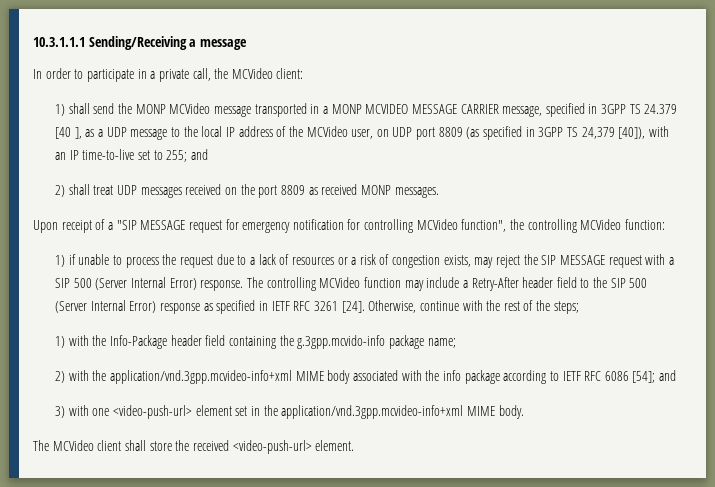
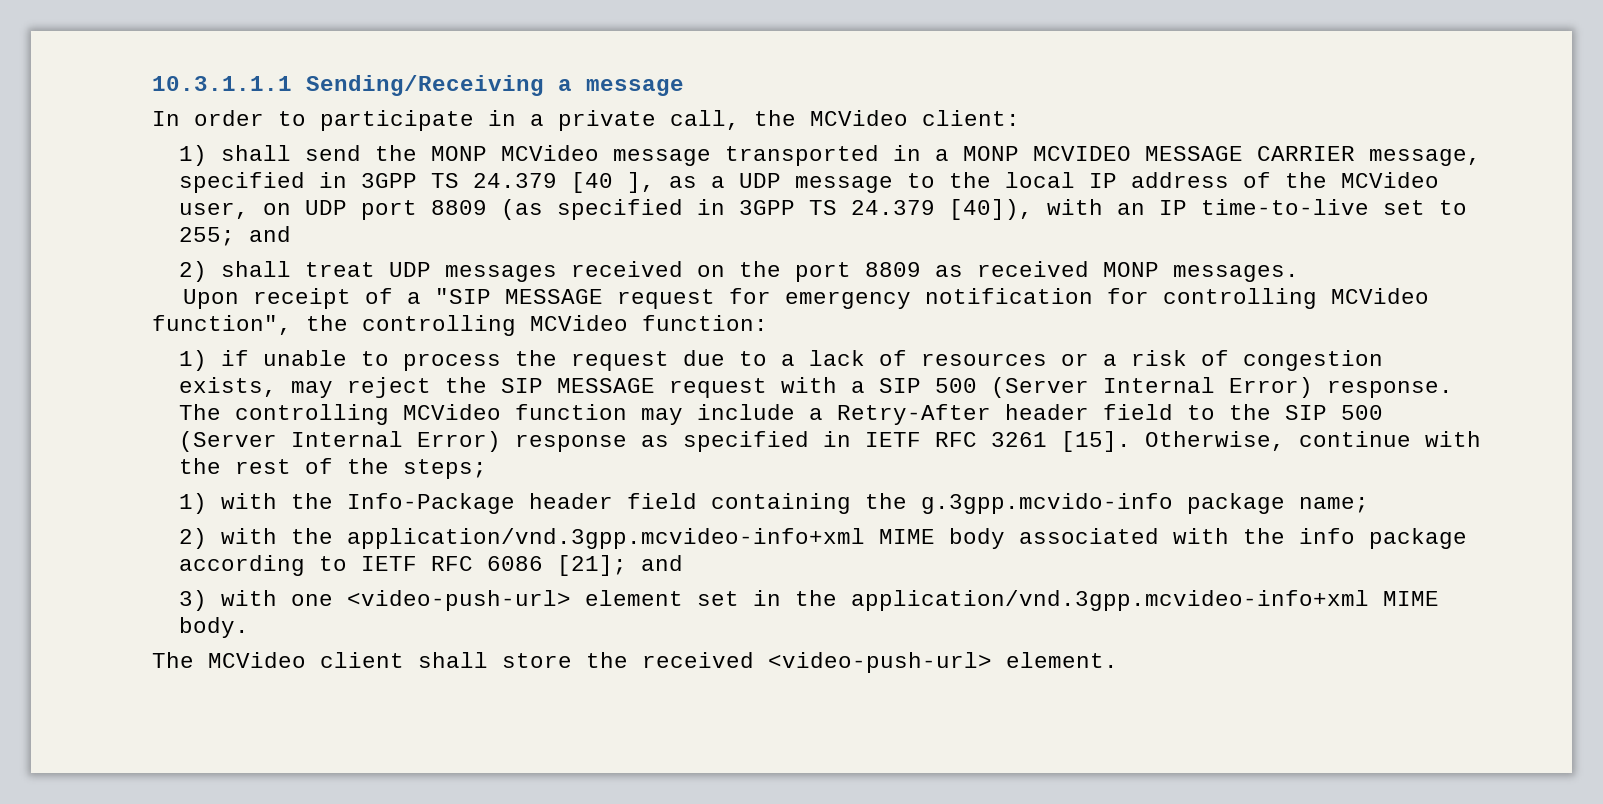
- 1) shall send the MONP MCVideo message transported in a MONP MCVIDEO MESSAGE CARRIER message, specified in 3GPP TS 24.379 [40 ], as a UDP message to the local IP address of the MCVideo user, on UDP port 8809 (as specified in 3GPP TS 24,379 [40]), with an IP time-to-live set to 255; and
+ 1) shall send the MONP MCVideo message transported in a MONP MCVIDEO MESSAGE CARRIER message, specified in 3GPP TS 24.379 [40 ], as a UDP message to the local IP address of the MCVideo user, on UDP port 8809 (as specified in 3GPP TS 24.379 [40]), with an IP time-to-live set to 255; and
- The controlling MCVideo function may include a Retry-After header field to the SIP 500 (Server Internal Error) response as specified in IETF RFC 3261 [24].
+ The controlling MCVideo function may include a Retry-After header field to the SIP 500 (Server Internal Error) response as specified in IETF RFC 3261 [15].
- 2) with the application/vnd.3gpp.mcvideo-info+xml MIME body associated with the info package according to IETF RFC 6086 [54]; and
+ 2) with the application/vnd.3gpp.mcvideo-info+xml MIME body associated with the info package according to IETF RFC 6086 [21]; and

